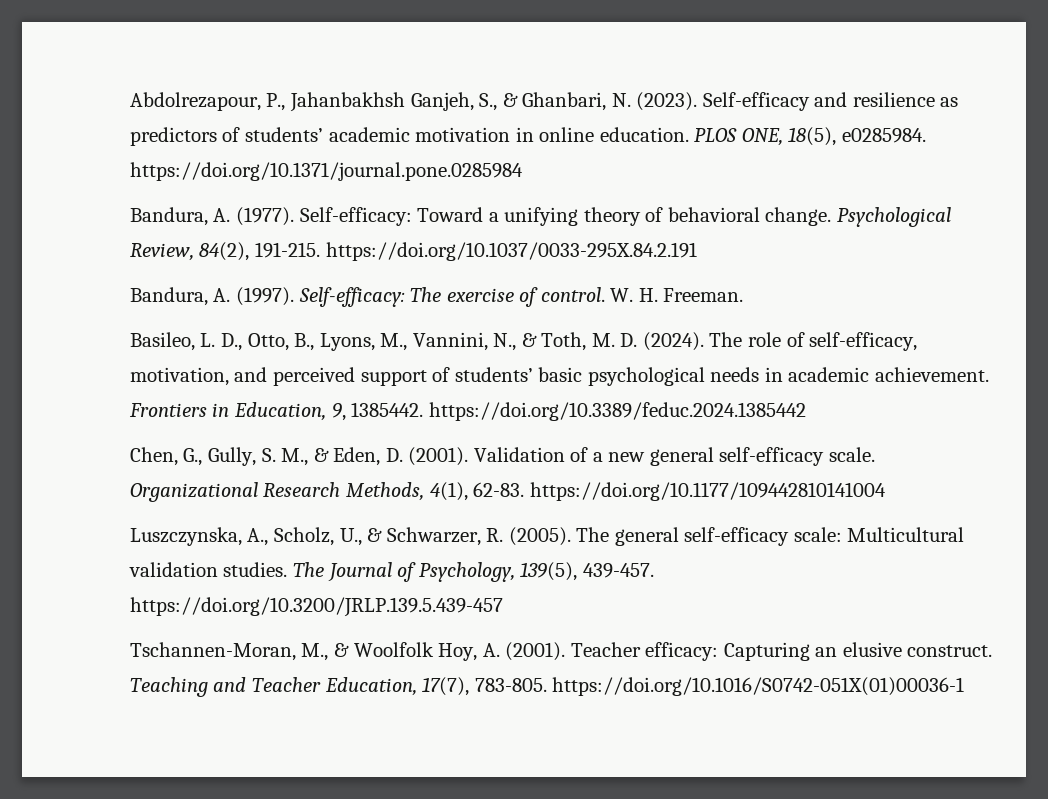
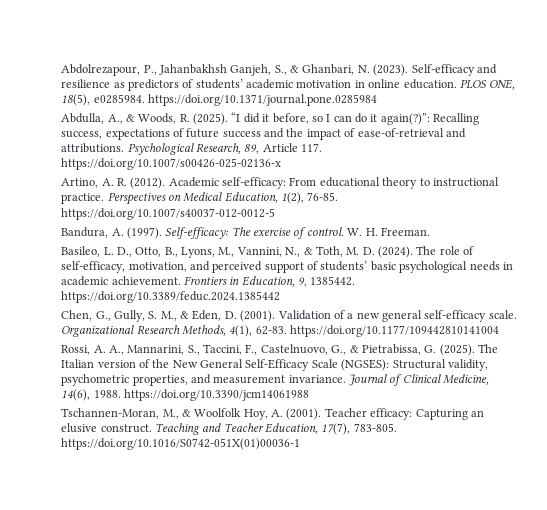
- Bandura, A. (1977). Self-efficacy: Toward a unifying theory of behavioral change. Psychological Review, 84(2), 191-215. https://doi.org/10.1037/0033-295X.84.2.191
+ Abdulla, A., & Woods, R. (2025). “I did it before, so I can do it again(?)”: Recalling success, expectations of future success and the impact of ease-of-retrieval and attributions. Psychological Research, 89, Article 117. https://doi.org/10.1007/s00426-025-02136-x
+ Artino, A. R. (2012). Academic self-efficacy: From educational theory to instructional practice. Perspectives on Medical Education, 1(2), 76-85. https://doi.org/10.1007/s40037-012-0012-5
- Luszczynska, A., Scholz, U., & Schwarzer, R. (2005). The general self-efficacy scale: Multicultural validation studies. The Journal of Psychology, 139(5), 439-457. https://doi.org/10.3200/JRLP.139.5.439-457
+ Rossi, A. A., Mannarini, S., Taccini, F., Castelnuovo, G., & Pietrabissa, G. (2025). The Italian version of the New General Self-Efficacy Scale (NGSES): Structural validity, psychometric properties, and measurement invariance. Journal of Clinical Medicine, 14(6), 1988. https://doi.org/10.3390/jcm14061988

